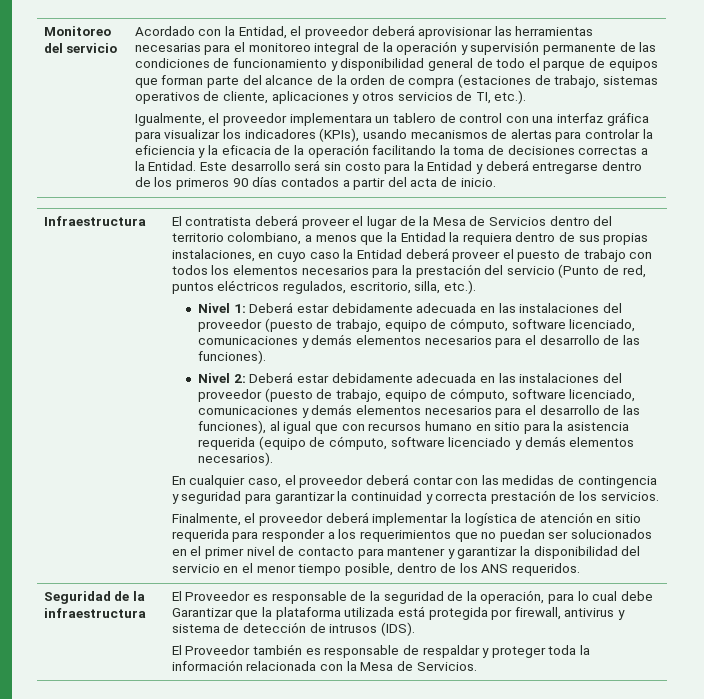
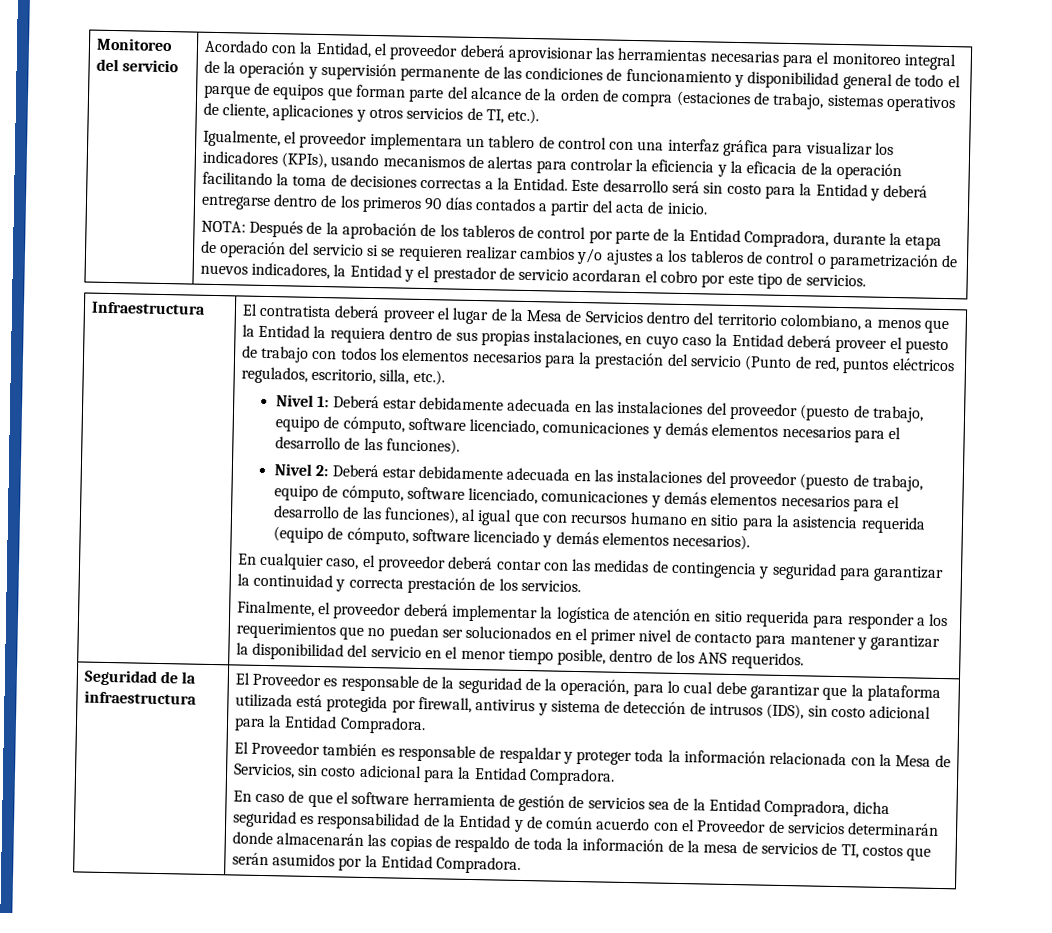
+ NOTA: Después de la aprobación de los tableros de control por parte de la Entidad Compradora, durante la etapa de operación del servicio si se requieren realizar cambios y/o ajustes a los tableros de control o parametrización de nuevos indicadores, la Entidad y el prestador de servicio acordaran el cobro por este tipo de servicios.
- El Proveedor es responsable de la seguridad de la operación, para lo cual debe Garantizar que la plataforma utilizada está protegida por firewall, antivirus y sistema de detección de intrusos (IDS).
+ El Proveedor es responsable de la seguridad de la operación, para lo cual debe garantizar que la plataforma utilizada está protegida por firewall, antivirus y sistema de detección de intrusos (IDS), sin costo adicional para la Entidad Compradora.
- El Proveedor también es responsable de respaldar y proteger toda la información relacionada con la Mesa de Servicios.
+ El Proveedor también es responsable de respaldar y proteger toda la información relacionada con la Mesa de Servicios, sin costo adicional para la Entidad Compradora.
+ En caso de que el software herramienta de gestión de servicios sea de la Entidad Compradora, dicha seguridad es responsabilidad de la Entidad y de común acuerdo con el Proveedor de servicios determinarán donde almacenarán las copias de respaldo de toda la información de la mesa de servicios de TI, costos que serán asumidos por la Entidad Compradora.

